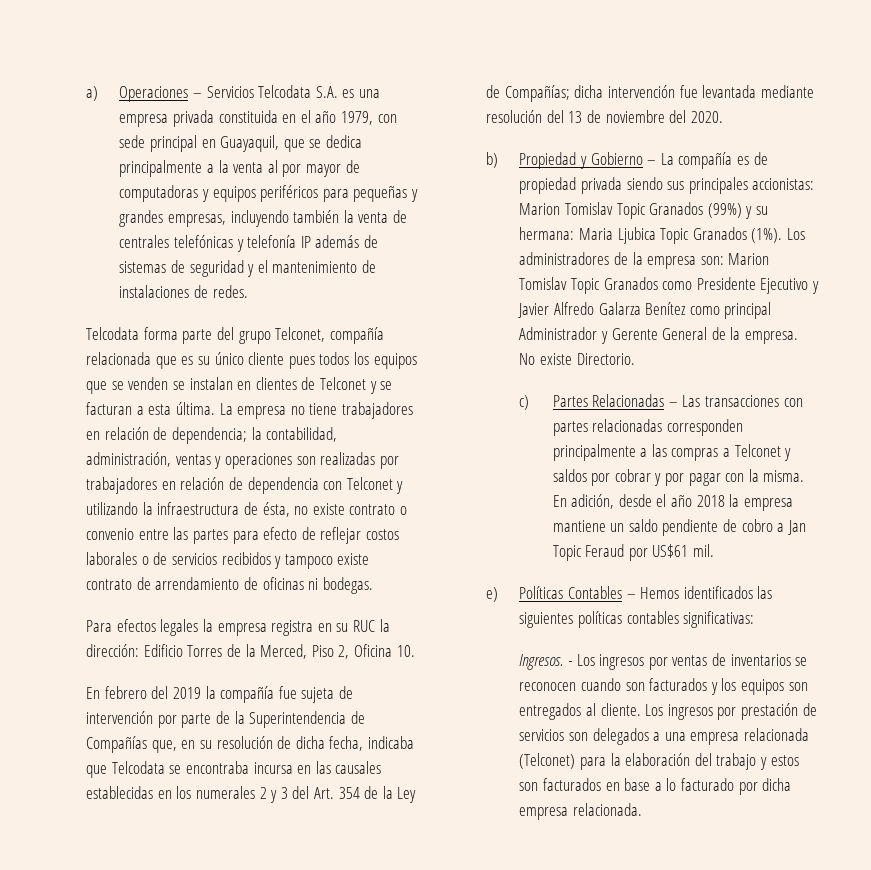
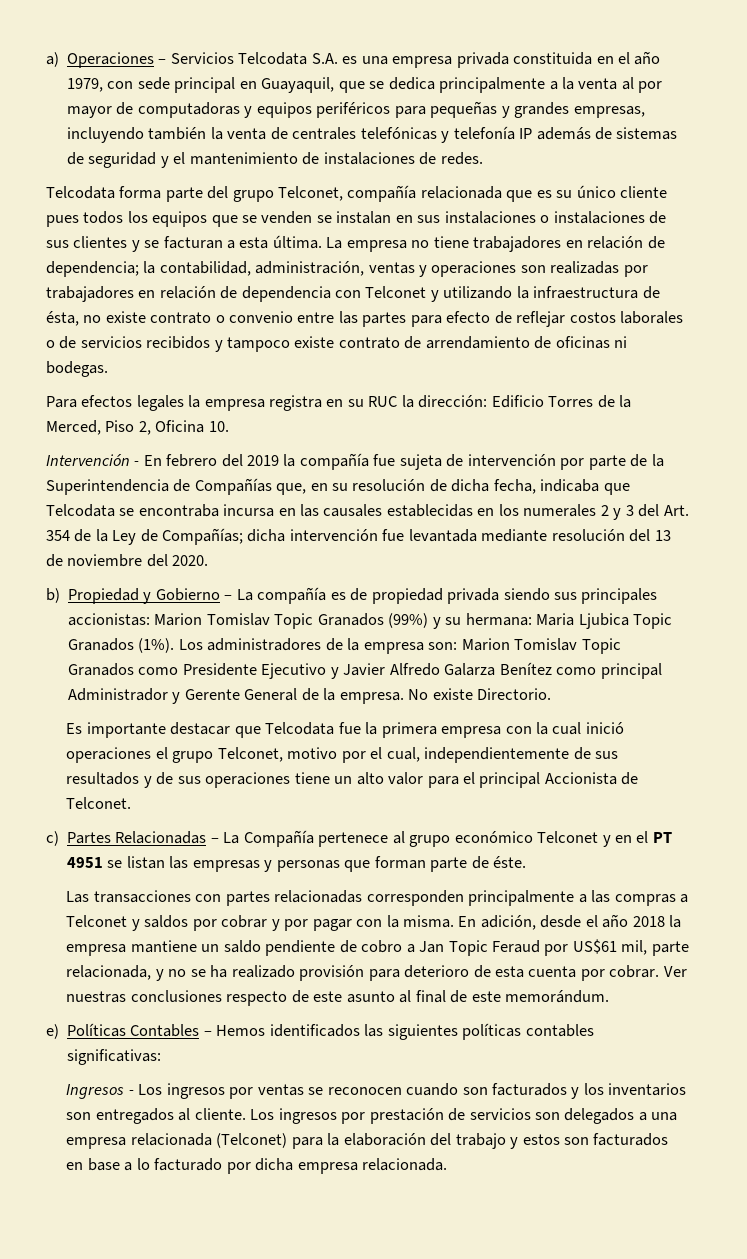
- Telcodata forma parte del grupo Telconet, compañía relacionada que es su único cliente pues todos los equipos que se venden se instalan en clientes de Telconet y se facturan a esta última.
+ Telcodata forma parte del grupo Telconet, compañía relacionada que es su único cliente pues todos los equipos que se venden se instalan en sus instalaciones o instalaciones de sus clientes y se facturan a esta última.
- En febrero del 2019 la compañía fue sujeta de intervención por parte de la Superintendencia de Compañías que, en su resolución de dicha fecha, indicaba que Telcodata se encontraba incursa en las causales establecidas en los numerales 2 y 3 del Art. 354 de la Ley de Compañías; dicha intervención fue levantada mediante resolución del 13 de noviembre del 2020.
+ Intervención - En febrero del 2019 la compañía fue sujeta de intervención por parte de la Superintendencia de Compañías que, en su resolución de dicha fecha, indicaba que Telcodata se encontraba incursa en las causales establecidas en los numerales 2 y 3 del Art. 354 de la Ley de Compañías; dicha intervención fue levantada mediante resolución del 13 de noviembre del 2020.
- c) Partes Relacionadas – Las transacciones con partes relacionadas corresponden principalmente a las compras a Telconet y saldos por cobrar y por pagar con la misma.
+ Es importante destacar que Telcodata fue la primera empresa con la cual inició operaciones el grupo Telconet, motivo por el cual, independientemente de sus resultados y de sus operaciones tiene un alto valor para el principal Accionista de Telconet.
+ c) Partes Relacionadas – La Compañía pertenece al grupo económico Telconet y en el PT 4951 se listan las empresas y personas que forman parte de éste.
+ Las transacciones con partes relacionadas corresponden principalmente a las compras a Telconet y saldos por cobrar y por pagar con la misma.
- En adición, desde el año 2018 la empresa mantiene un saldo pendiente de cobro a Jan Topic Feraud por US$61 mil.
+ En adición, desde el año 2018 la empresa mantiene un saldo pendiente de cobro a Jan Topic Feraud por US$61 mil, parte relacionada, y no se ha realizado provisión para deterioro de esta cuenta por cobrar. Ver nuestras conclusiones respecto de este asunto al final de este memorándum.
- Ingresos. - Los ingresos por ventas de inventarios se reconocen cuando son facturados y los equipos son entregados al cliente.
+ Ingresos - Los ingresos por ventas se reconocen cuando son facturados y los inventarios son entregados al cliente.

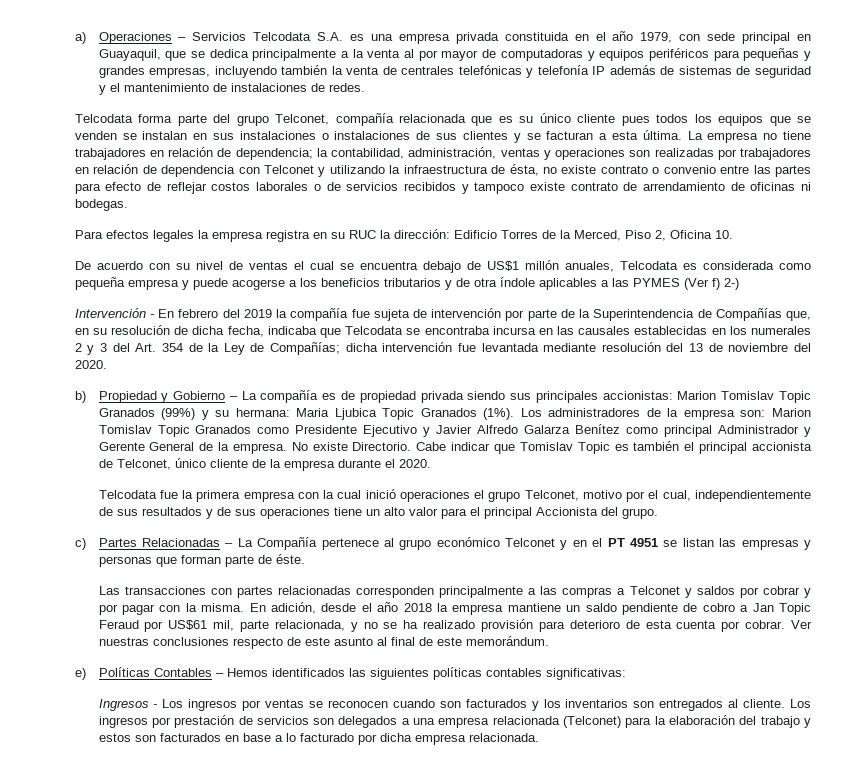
+ De acuerdo con su nivel de ventas el cual se encuentra debajo de US$1 millón anuales, Telcodata es considerada como pequeña empresa y puede acogerse a los beneficios tributarios y de otra índole aplicables a las PYMES (Ver f) 2-)
- No existe Directorio.
- Es importante destacar que Telcodata fue la primera empresa con la cual inició operaciones el grupo Telconet, motivo por el cual, independientemente de sus resultados y de sus operaciones tiene un alto valor para el principal Accionista de Telconet.
+ No existe Directorio. Cabe indicar que Tomislav Topic es también el principal accionista de Telconet, único cliente de la empresa durante el 2020.
+ Telcodata fue la primera empresa con la cual inició operaciones el grupo Telconet, motivo por el cual, independientemente de sus resultados y de sus operaciones tiene un alto valor para el principal Accionista del grupo.

